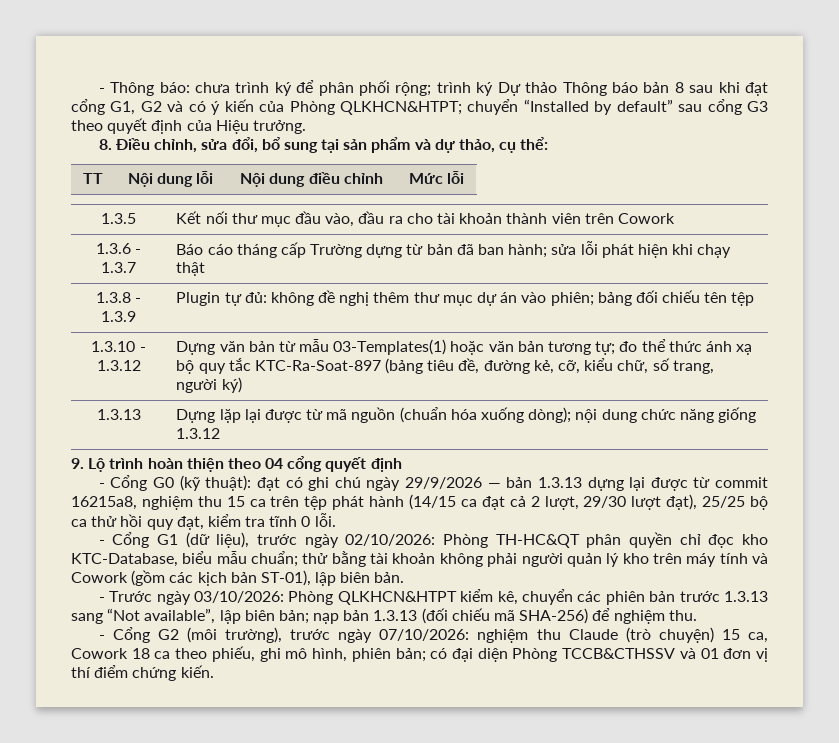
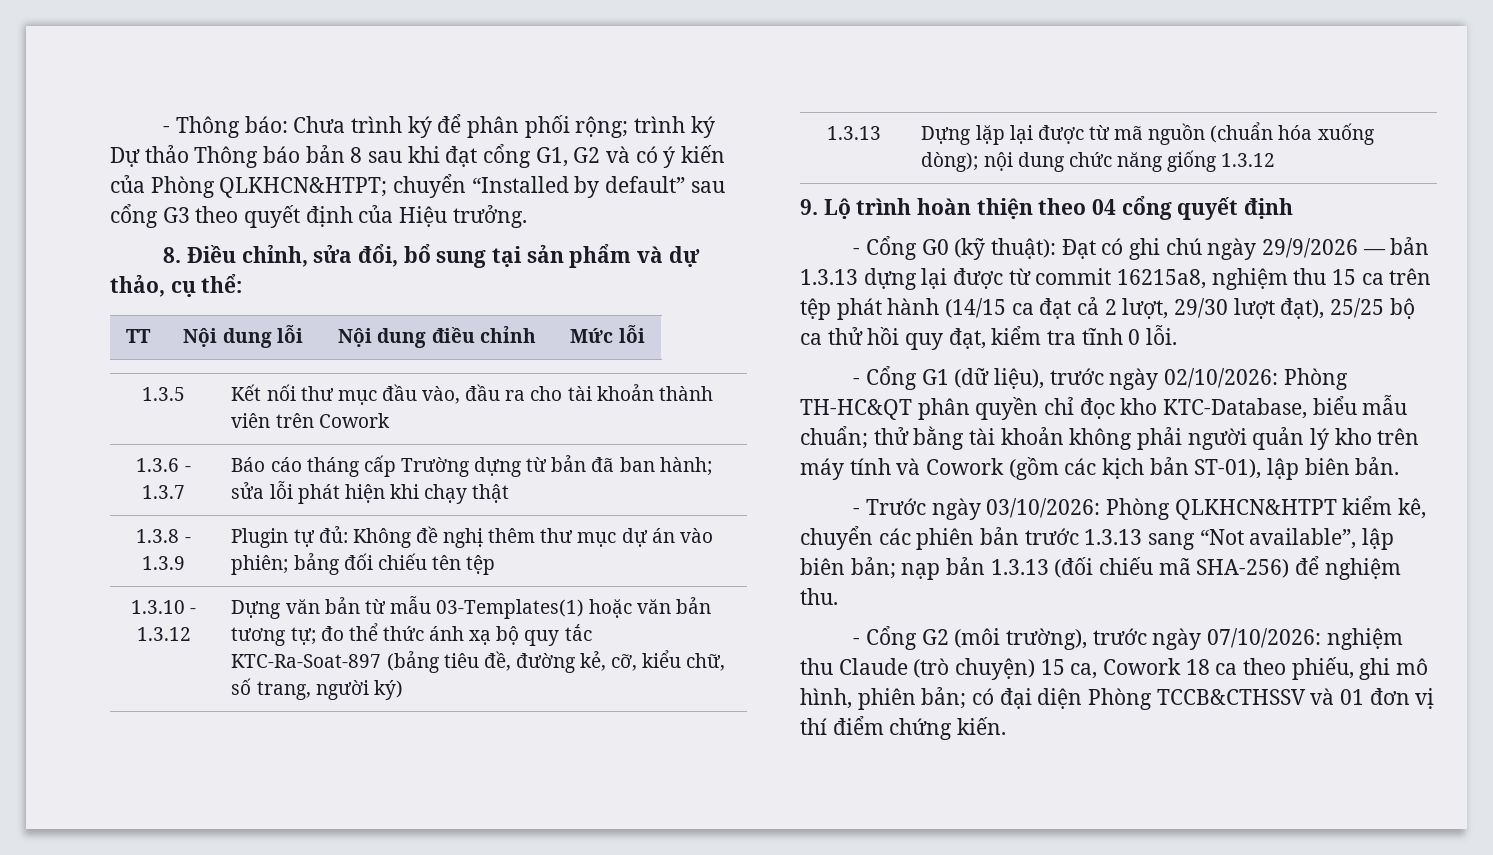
- - Thông báo: chưa trình ký để phân phối rộng; trình ký Dự thảo Thông báo bản 8 sau khi đạt cổng G1, G2 và có ý kiến của Phòng QLKHCN&HTPT; chuyển “Installed by default” sau cổng G3 theo quyết định của Hiệu trưởng.
+ - Thông báo: Chưa trình ký để phân phối rộng; trình ký Dự thảo Thông báo bản 8 sau khi đạt cổng G1, G2 và có ý kiến của Phòng QLKHCN&HTPT; chuyển “Installed by default” sau cổng G3 theo quyết định của Hiệu trưởng.
- 1.3.8 - 1.3.9 | Plugin tự đủ: không đề nghị thêm thư mục dự án vào phiên; bảng đối chiếu tên tệp
+ 1.3.8 - 1.3.9 | Plugin tự đủ: Không đề nghị thêm thư mục dự án vào phiên; bảng đối chiếu tên tệp
- - Cổng G0 (kỹ thuật): đạt có ghi chú ngày 29/9/2026 — bản 1.3.13 dựng lại được từ commit 16215a8, nghiệm thu 15 ca trên tệp phát hành (14/15 ca đạt cả 2 lượt, 29/30 lượt đạt), 25/25 bộ ca thử hồi quy đạt, kiểm tra tĩnh 0 lỗi.
+ - Cổng G0 (kỹ thuật): Đạt có ghi chú ngày 29/9/2026 — bản 1.3.13 dựng lại được từ commit 16215a8, nghiệm thu 15 ca trên tệp phát hành (14/15 ca đạt cả 2 lượt, 29/30 lượt đạt), 25/25 bộ ca thử hồi quy đạt, kiểm tra tĩnh 0 lỗi.

